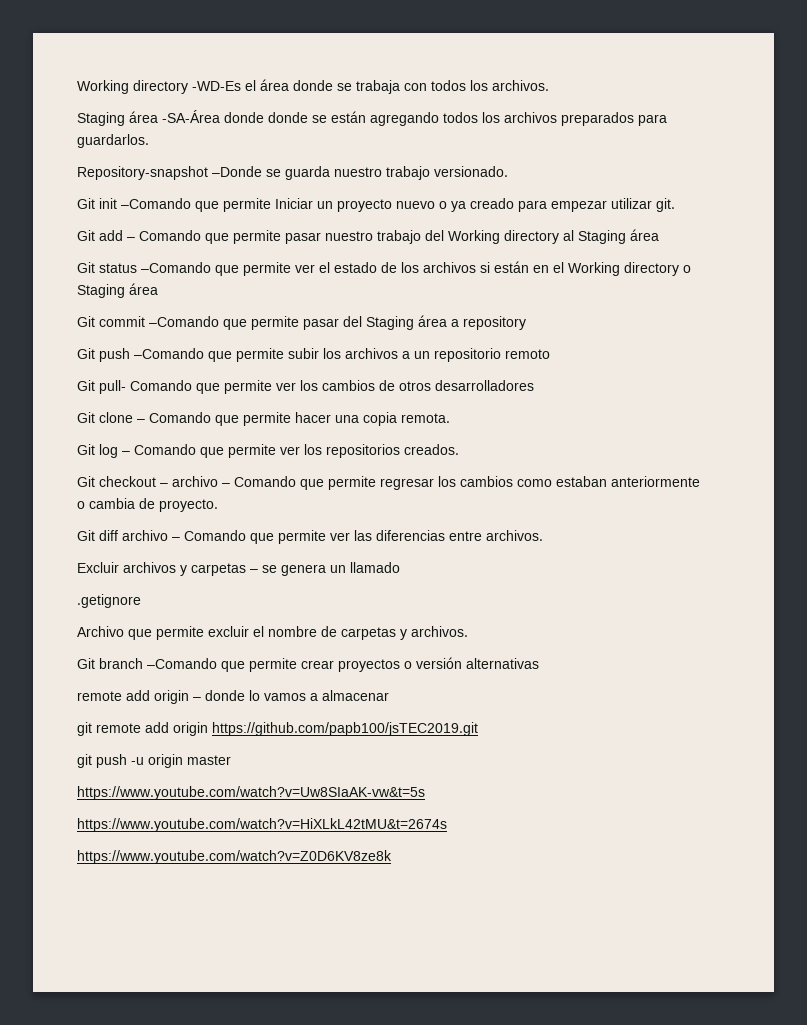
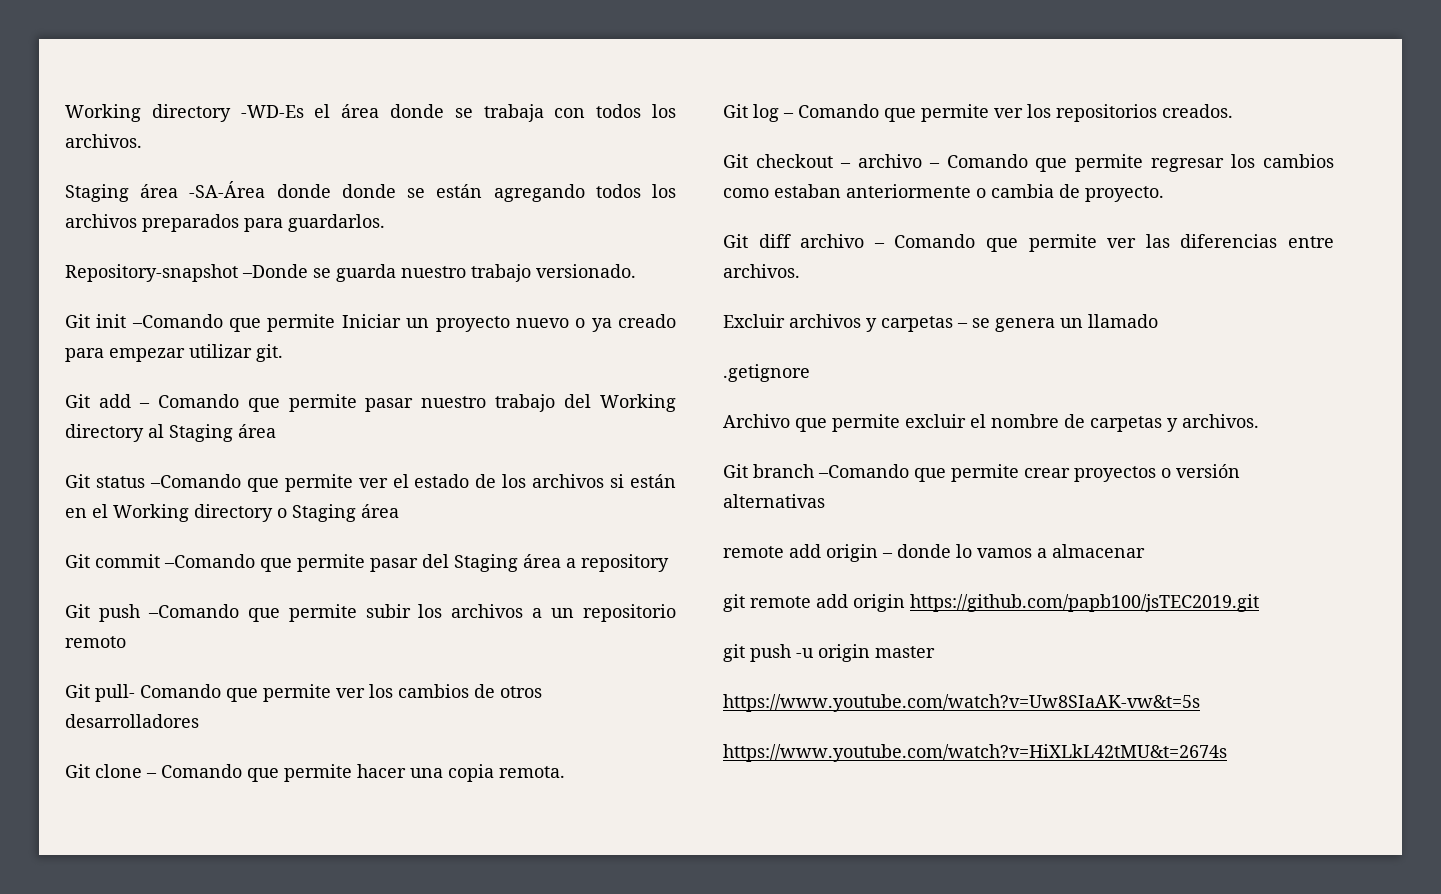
- https://www.youtube.com/watch?v=Z0D6KV8ze8k

